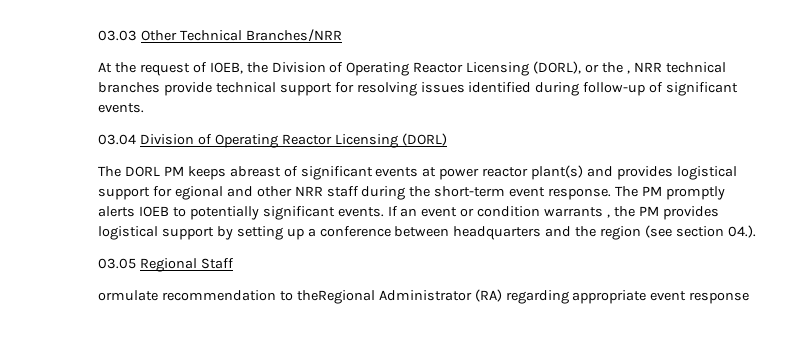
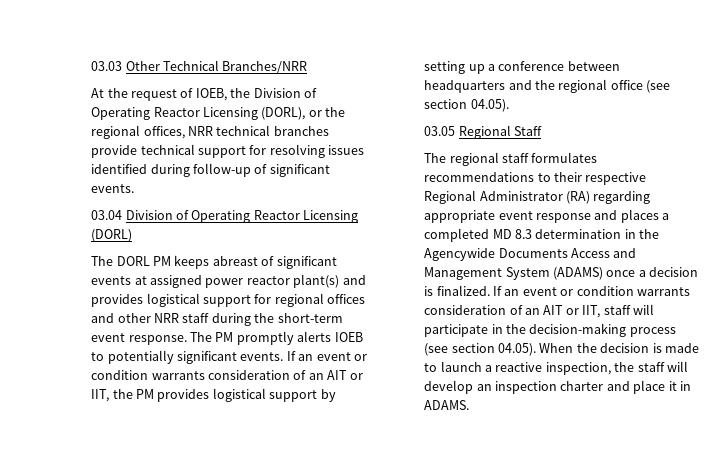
- At the request of IOEB, the Division of Operating Reactor Licensing (DORL), or the , NRR technical branches provide technical support for resolving issues identified during follow-up of significant events.
+ At the request of IOEB, the Division of Operating Reactor Licensing (DORL), or the regional offices, NRR technical branches provide technical support for resolving issues identified during follow-up of significant events.
- The DORL PM keeps abreast of significant events at power reactor plant(s) and provides logistical support for egional and other NRR staff during the short-term event response.
+ The DORL PM keeps abreast of significant events at assigned power reactor plant(s) and provides logistical support for regional offices and other NRR staff during the short-term event response.
- If an event or condition warrants , the PM provides logistical support by setting up a conference between headquarters and the region (see section 04.).
+ If an event or condition warrants consideration of an AIT or IIT, the PM provides logistical support by setting up a conference between headquarters and the regional office (see section 04.05).
- ormulate recommendation to theRegional Administrator (RA) regarding appropriate event response
+ The regional staff formulates recommendations to their respective Regional Administrator (RA) regarding appropriate event response and places a completed MD 8.3 determination in the Agencywide Documents Access and Management System (ADAMS) once a decision is finalized. If an event or condition warrants consideration of an AIT or IIT, staff will participate in the decision-making process (see section 04.05). When the decision is made to launch a reactive inspection, the staff will develop an inspection charter and place it in ADAMS.

